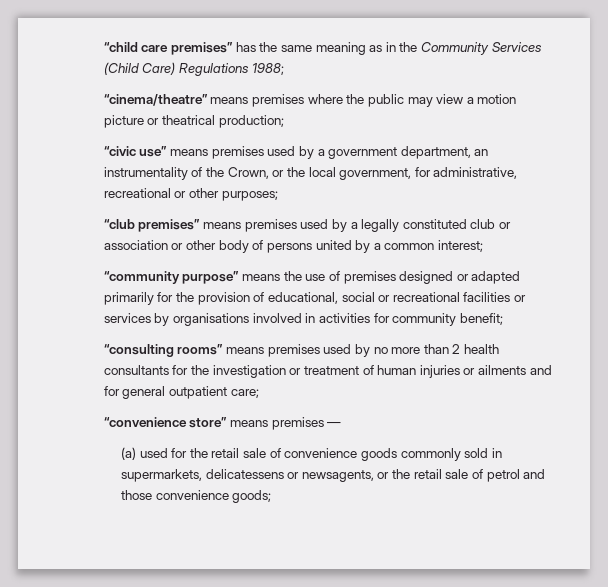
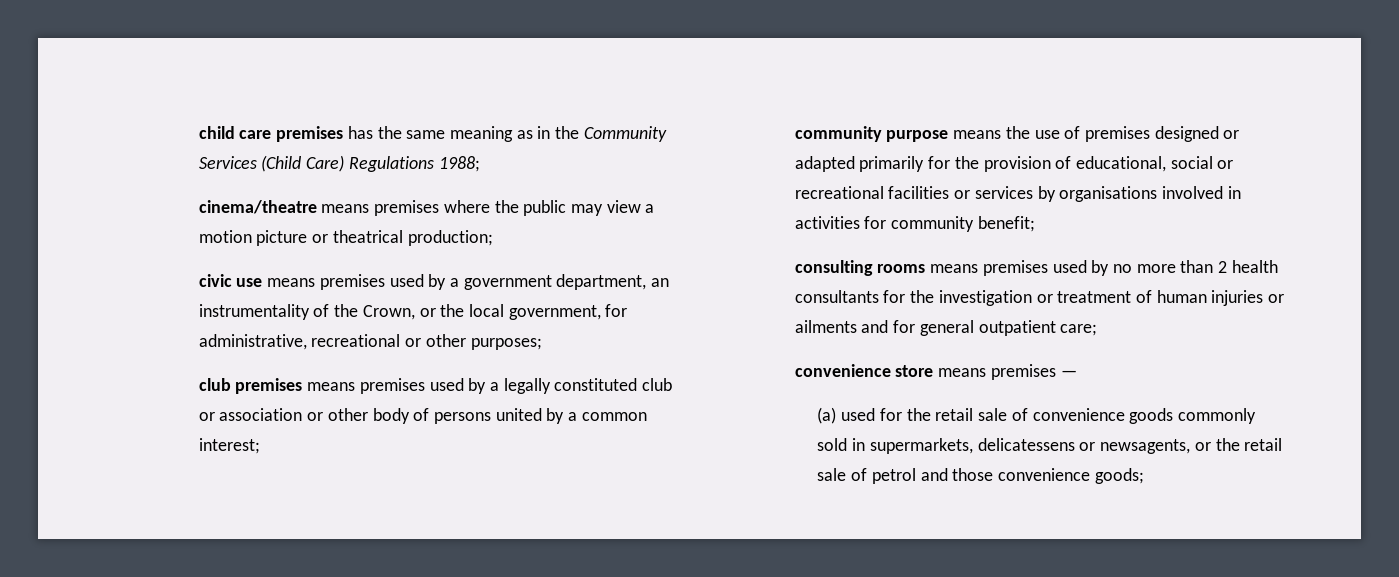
- “child care premises” has the same meaning as in the Community Services (Child Care) Regulations 1988;
+ child care premises has the same meaning as in the Community Services (Child Care) Regulations 1988;
- “cinema/theatre” means premises where the public may view a motion picture or theatrical production;
+ cinema/theatre means premises where the public may view a motion picture or theatrical production;
- “civic use” means premises used by a government department, an instrumentality of the Crown, or the local government, for administrative, recreational or other purposes;
+ civic use means premises used by a government department, an instrumentality of the Crown, or the local government, for administrative, recreational or other purposes;
- “club premises” means premises used by a legally constituted club or association or other body of persons united by a common interest;
+ club premises means premises used by a legally constituted club or association or other body of persons united by a common interest;
- “community purpose” means the use of premises designed or adapted primarily for the provision of educational, social or recreational facilities or services by organisations involved in activities for community benefit;
+ community purpose means the use of premises designed or adapted primarily for the provision of educational, social or recreational facilities or services by organisations involved in activities for community benefit;
- “consulting rooms” means premises used by no more than 2 health consultants for the investigation or treatment of human injuries or ailments and for general outpatient care;
+ consulting rooms means premises used by no more than 2 health consultants for the investigation or treatment of human injuries or ailments and for general outpatient care;
- “convenience store” means premises —
+ convenience store means premises —

